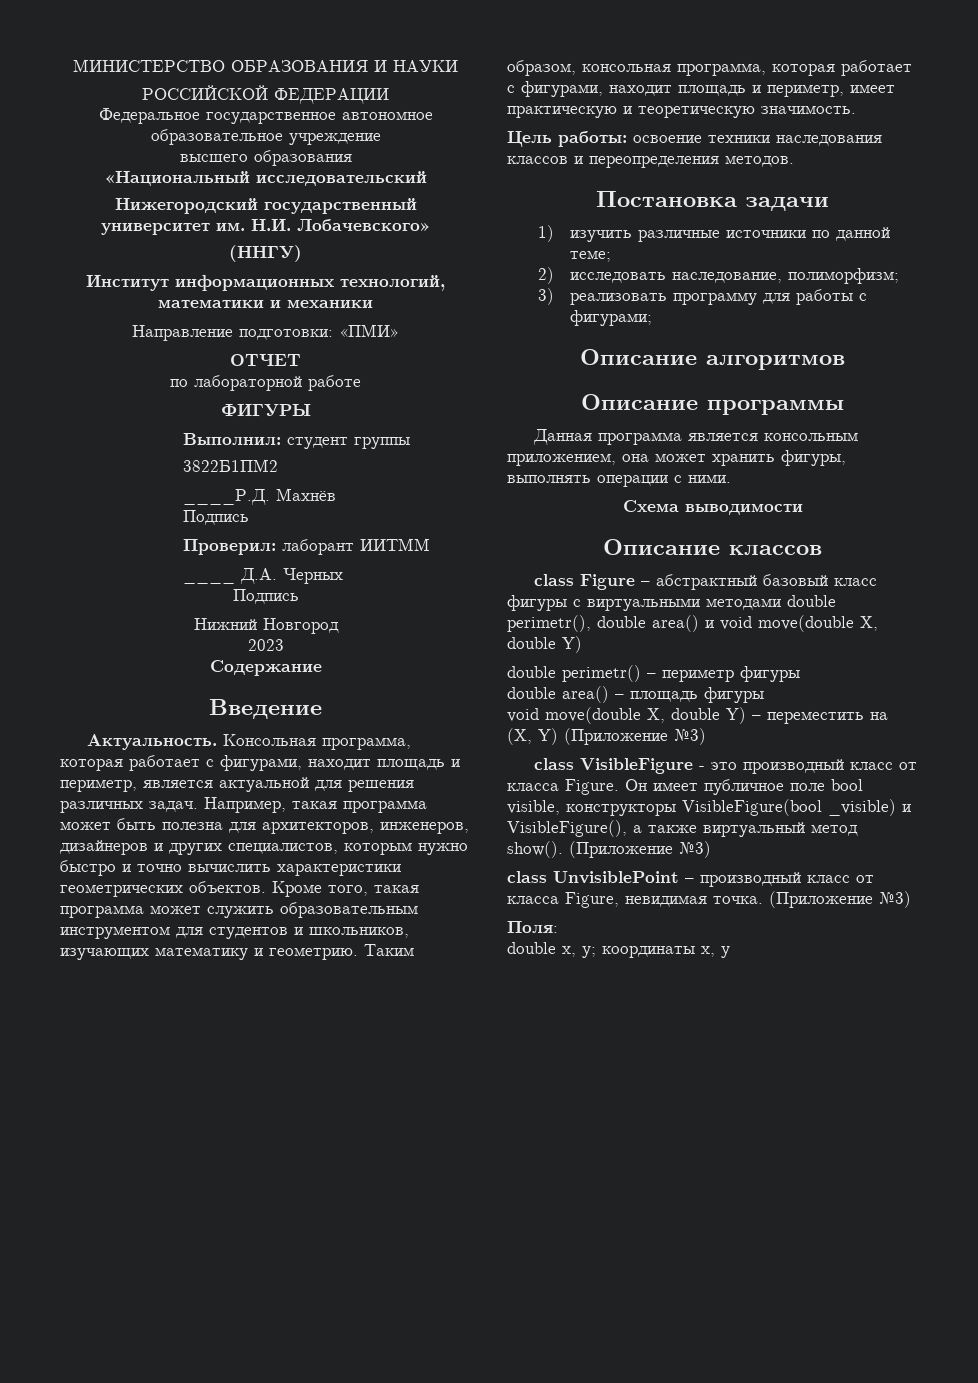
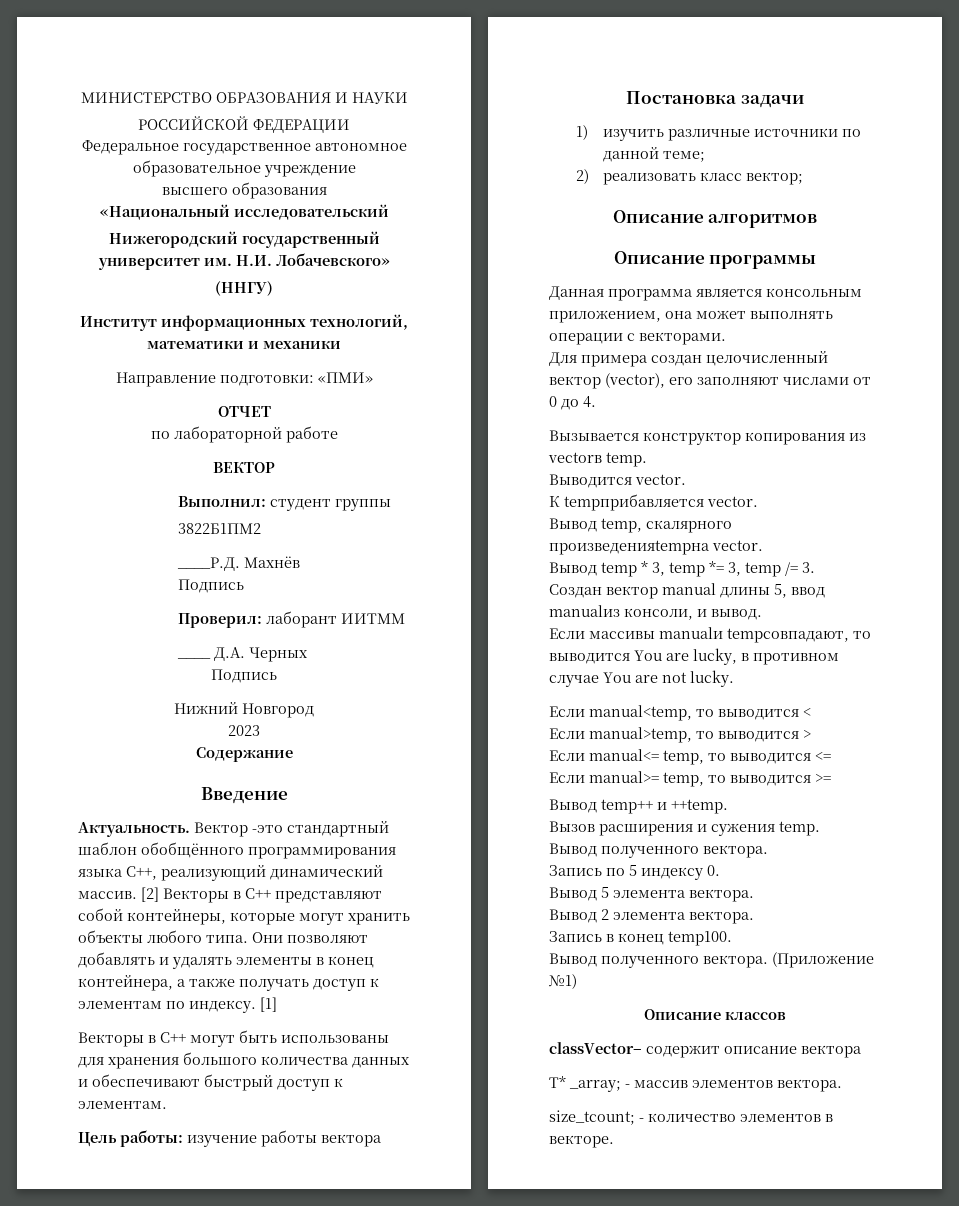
- ФИГУРЫ
+ ВЕКТОР
- Консольная программа, которая работает с фигурами, находит площадь и периметр, является актуальной для решения различных задач. Например, такая программа может быть полезна для архитекторов, инженеров, дизайнеров и других специалистов, которым нужно быстро и точно вычислить характеристики геометрических объектов. Кроме того, такая программа может служить образовательным инструментом для студентов и школьников, изучающих математику и геометрию. Таким образом, консольная программа, которая работает с фигурами, находит площадь и периметр, имеет практическую и теоретическую значимость.
- Цель работы: освоение техники наследования классов и переопределения методов.
+ Вектор -это стандартный шаблон обобщённого программирования языка C++, реализующий динамический массив. [2] Векторы в C++ представляют собой контейнеры, которые могут хранить объекты любого типа. Они позволяют добавлять и удалять элементы в конец контейнера, а также получать доступ к элементам по индексу. [1]
+ Векторы в C++ могут быть использованы для хранения большого количества данных и обеспечивают быстрый доступ к элементам.
+ Цель работы: изучение работы вектора
- 2) исследовать наследование, полиморфизм;
- 3) реализовать программу для работы с фигурами;
+ 2) реализовать класс вектор;
- Данная программа является консольным приложением, она может хранить фигуры, выполнять операции с ними.
- Схема выводимости
+ Данная программа является консольным приложением, она может выполнять операции с векторами.
+ Для примера создан целочисленный вектор (vector), его заполняют числами от 0 до 4.
+ Вызывается конструктор копирования из vectorв temp.
+ Выводится vector.
+ К tempприбавляется vector.
+ Вывод temp, скалярного произведенияtempна vector.
+ Вывод temp * 3, temp *= 3, temp /= 3.
+ Создан вектор manual длины 5, ввод manualиз консоли, и вывод.
+ Если массивы manualи tempсовпадают, то выводится You are lucky, в противном случае You are not lucky.
+ Если manual<temp, то выводится <
+ Если manual>temp, то выводится >
+ Если manual<= temp, то выводится <=
+ Если manual>= temp, то выводится >=
+ Вывод temp++ и ++temp.
+ Вызов расширения и сужения temp.
+ Вывод полученного вектора.
+ Запись по 5 индексу 0.
+ Вывод 5 элемента вектора.
+ Вывод 2 элемента вектора.
+ Запись в конец temp100.
+ Вывод полученного вектора. (Приложение №1)
  Описание классов
- class Figure – абстрактный базовый класс фигуры с виртуальными методами double perimetr(), double area() и void move(double X, double Y)
- double perimetr() – периметр фигуры
- double area() – площадь фигуры
- void move(double X, double Y) – переместить на (X, Y) (Приложение №3)
- class VisibleFigure - это производный класс от класса Figure. Он имеет публичное поле bool visible, конструкторы VisibleFigure(bool _visible) и VisibleFigure(), а также виртуальный метод show(). (Приложение №3)
- class UnvisiblePoint – производный класс от класса Figure, невидимая точка. (Приложение №3)
- Поля:
- double x, y; координаты x, y
+ classVector– содержит описание вектора
+ T* _array; - массив элементов вектора.
+ size_tcount; - количество элементов в векторе.

